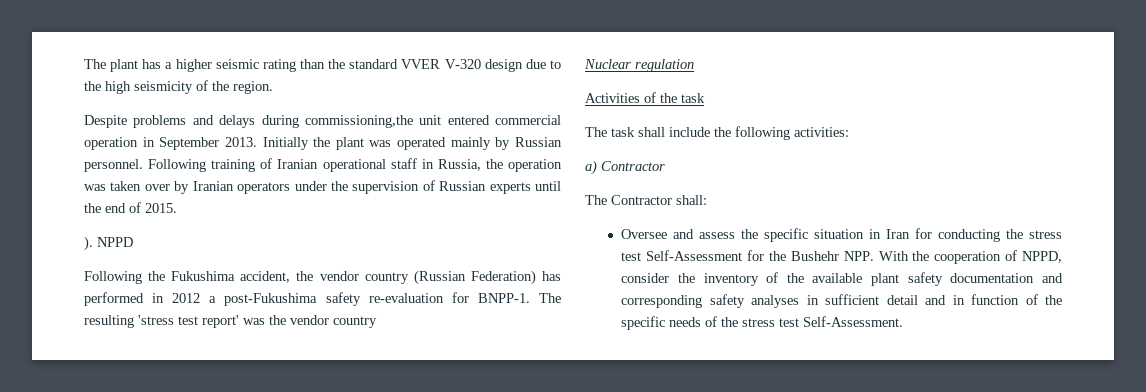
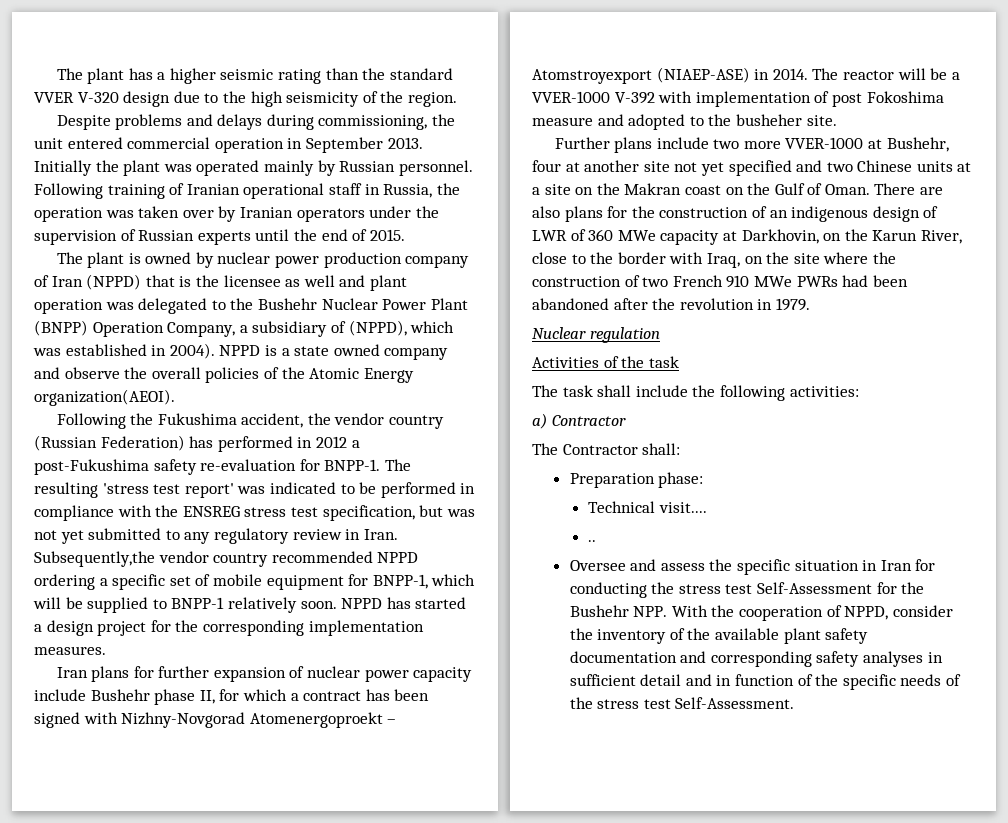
- Despite problems and delays during commissioning,the unit entered commercial operation in September 2013.
+ Despite problems and delays during commissioning, the unit entered commercial operation in September 2013.
- ). NPPD
+ The plant is owned by nuclear power production company of Iran (NPPD) that is the licensee as well and plant operation was delegated to the Bushehr Nuclear Power Plant (BNPP) Operation Company, a subsidiary of (NPPD), which was established in 2004). NPPD is a state owned company and observe the overall policies of the Atomic Energy organization(AEOI).
- The resulting 'stress test report' was the vendor country
+ The resulting 'stress test report' was indicated to be performed in compliance with the ENSREG stress test specification, but was not yet submitted to any regulatory review in Iran. Subsequently,the vendor country recommended NPPD ordering a specific set of mobile equipment for BNPP-1, which will be supplied to BNPP-1 relatively soon. NPPD has started a design project for the corresponding implementation measures.
+ Iran plans for further expansion of nuclear power capacity include Bushehr phase II, for which a contract has been signed with Nizhny-Novgorad Atomenergoproekt – Atomstroyexport (NIAEP-ASE) in 2014. The reactor will be a VVER-1000 V-392 with implementation of post Fokoshima measure and adopted to the busheher site.
+ Further plans include two more VVER-1000 at Bushehr, four at another site not yet specified and two Chinese units at a site on the Makran coast on the Gulf of Oman. There are also plans for the construction of an indigenous design of LWR of 360 MWe capacity at Darkhovin, on the Karun River, close to the border with Iraq, on the site where the construction of two French 910 MWe PWRs had been abandoned after the revolution in 1979.
+ Preparation phase:
+ Technical visit....
+ ..

